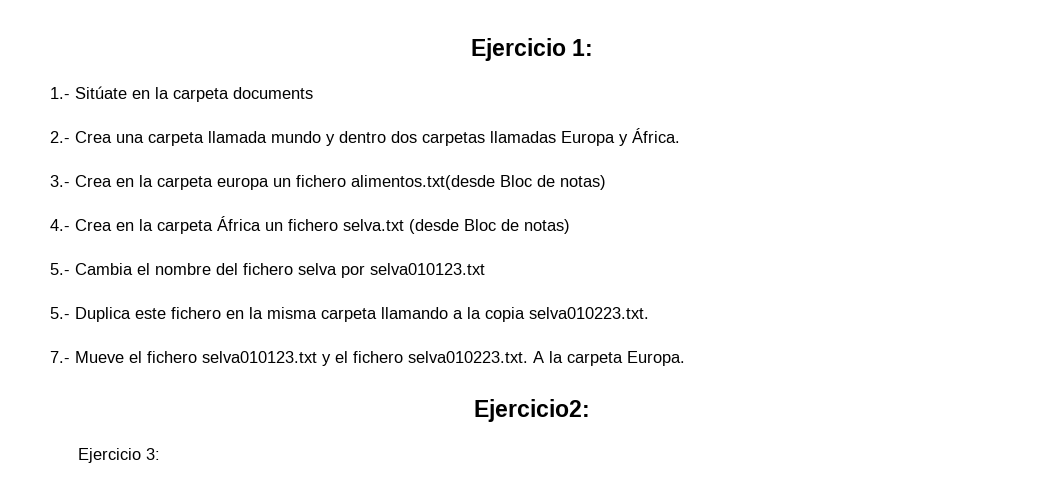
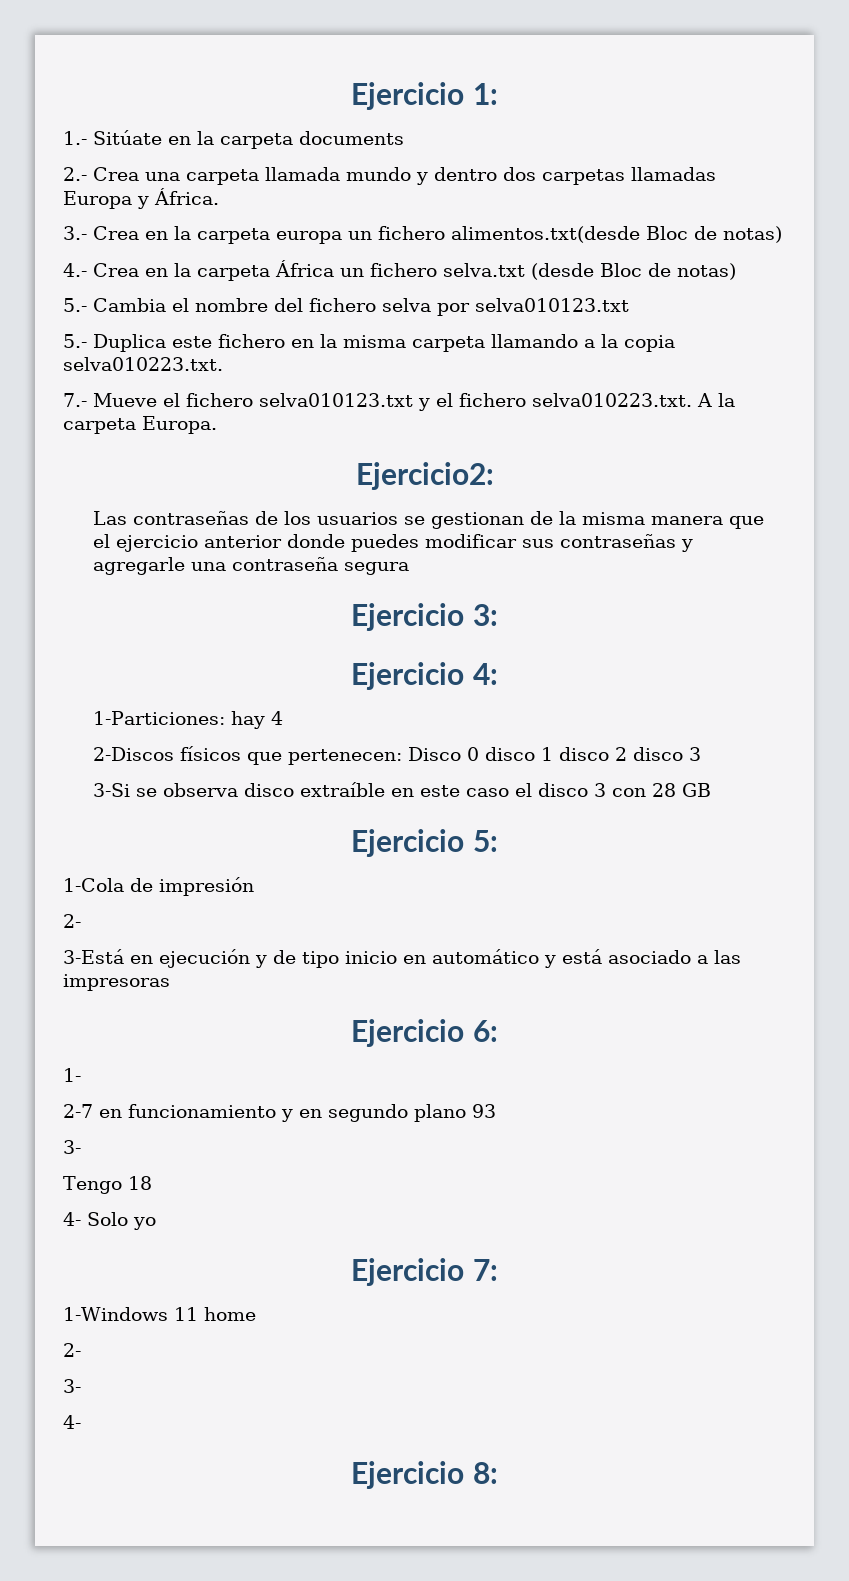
+ Las contraseñas de los usuarios se gestionan de la misma manera que el ejercicio anterior donde puedes modificar sus contraseñas y agregarle una contraseña segura
  Ejercicio 3:
+ Ejercicio 4:
+ 1-Particiones: hay 4
+ 2-Discos físicos que pertenecen: Disco 0 disco 1 disco 2 disco 3
+ 3-Si se observa disco extraíble en este caso el disco 3 con 28 GB
+ Ejercicio 5:
+ 1-Cola de impresión
+ 2-
+ 3-Está en ejecución y de tipo inicio en automático y está asociado a las impresoras
+ Ejercicio 6:
+ 1-
+ 2-7 en funcionamiento y en segundo plano 93
+ 3-
+ Tengo 18
+ 4- Solo yo
+ Ejercicio 7:
+ 1-Windows 11 home
+ 2-
+ 3-
+ 4-
+ Ejercicio 8:

